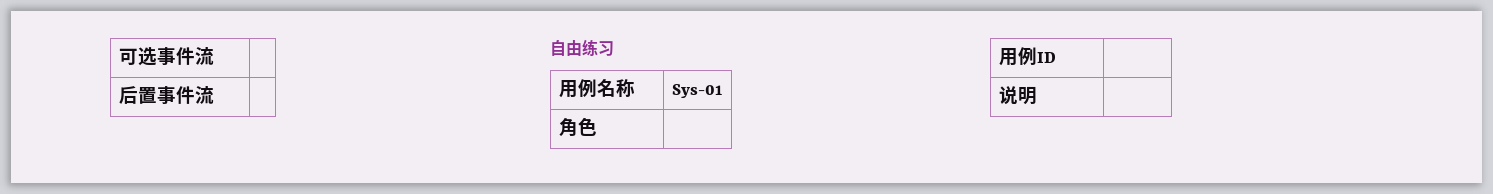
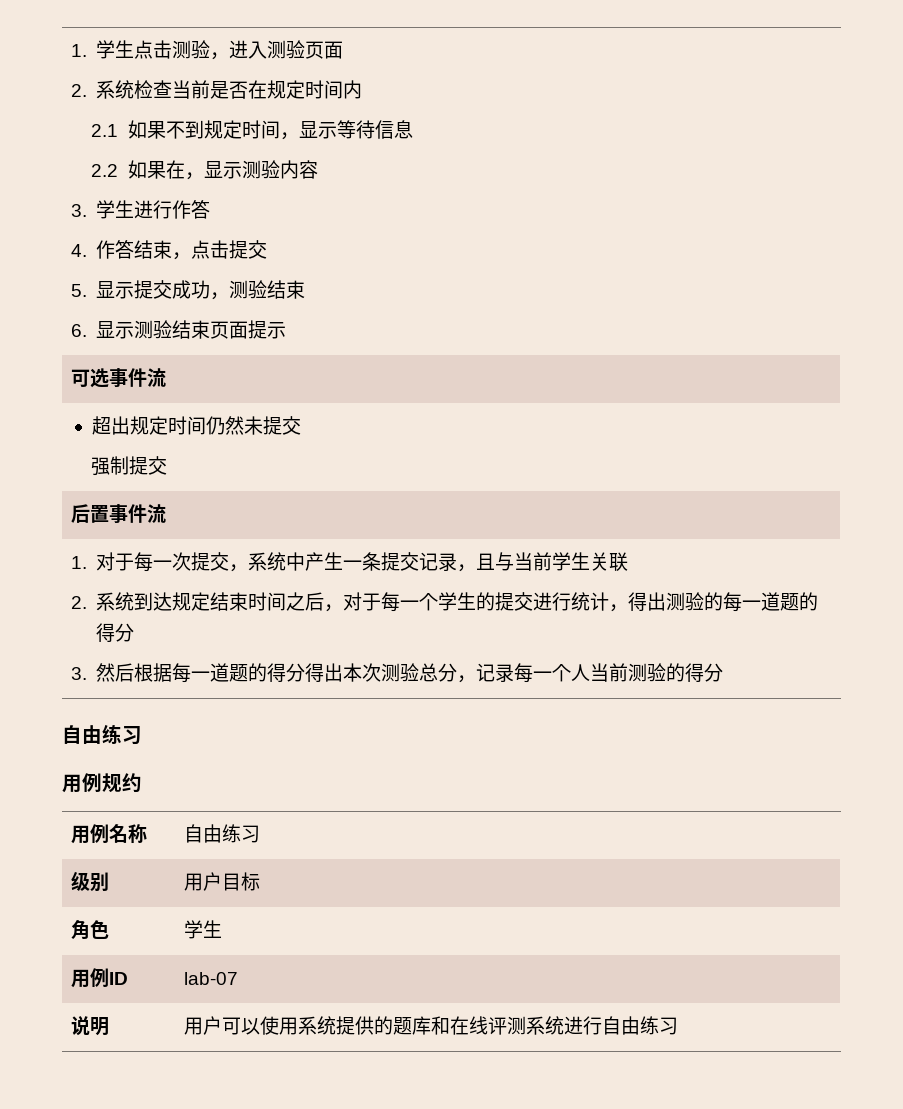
- 可选事件流 |
- 后置事件流 |
+ 1.学生点击测验，进入测验页面
+ 2.系统检查当前是否在规定时间内
+ 2.1如果不到规定时间，显示等待信息
+ 2.2如果在，显示测验内容
+ 3.学生进行作答
+ 4.作答结束，点击提交
+ 5.显示提交成功，测验结束
+ 6.显示测验结束页面提示
+ 可选事件流
+ 超出规定时间仍然未提交
+ 强制提交
+ 后置事件流
+ 1.对于每一次提交，系统中产生一条提交记录，且与当前学生关联
+ 2.系统到达规定结束时间之后，对于每一个学生的提交进行统计，得出测验的每一道题的得分
+ 3.然后根据每一道题的得分得出本次测验总分，记录每一个人当前测验的得分
  自由练习
+ 用例规约
- 用例名称 | Sys-01
+ 用例名称 | 自由练习
+ 级别 | 用户目标
- 角色 |
+ 角色 | 学生
- 用例ID |
+ 用例ID | lab-07
- 说明 |
+ 说明 | 用户可以使用系统提供的题库和在线评测系统进行自由练习

